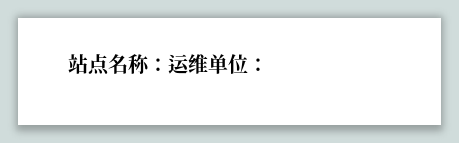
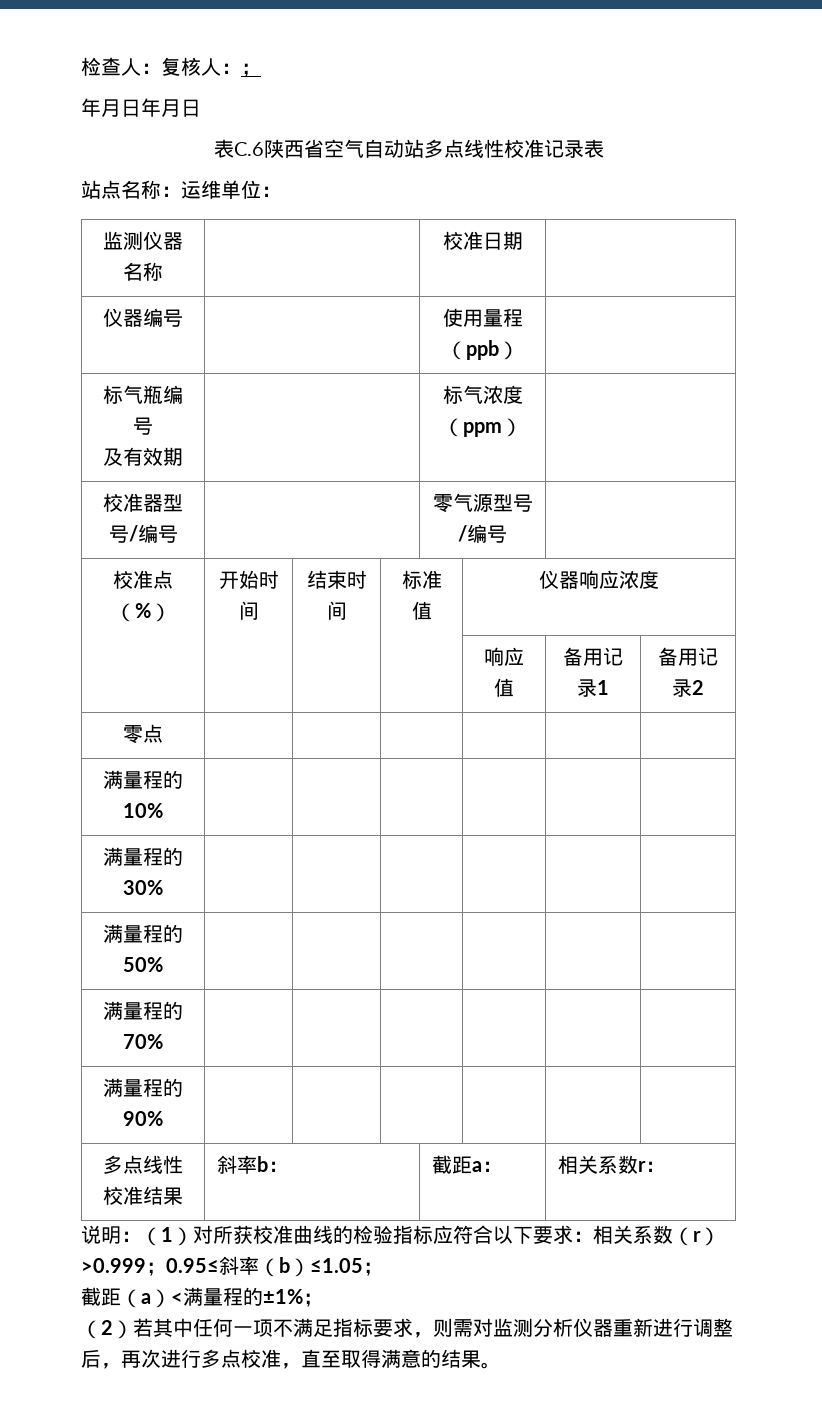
+ 检查人：复核人：；
+ 年月日年月日
+ 表C.6陕西省空气自动站多点线性校准记录表
+ 监测仪器名称 | | 校准日期 |
+ 仪器编号 | | 使用量程（ppb） |
+ 标气瓶编号
+ 及有效期 | | 标气浓度（ppm） |
+ 校准器型号/编号 | | 零气源型号/编号 |
+ 校准点（%） | 开始时间 | 结束时间 | 标准值 | 仪器响应浓度
+ | | | | 响应值 | 备用记录1 | 备用记录2
+ 零点 | | | | | |
+ 满量程的10% | | | | | |
+ 满量程的30% | | | | | |
+ 满量程的50% | | | | | |
+ 满量程的70% | | | | | |
+ 满量程的90% | | | | | |
+ 多点线性校准结果 | 斜率b： | 截距a： | 相关系数r：
+ 说明：（1）对所获校准曲线的检验指标应符合以下要求：相关系数（r）>0.999；0.95≤斜率（b）≤1.05；
+ 截距（a）<满量程的±1%；
+ （2）若其中任何一项不满足指标要求，则需对监测分析仪器重新进行调整后，再次进行多点校准，直至取得满意的结果。

